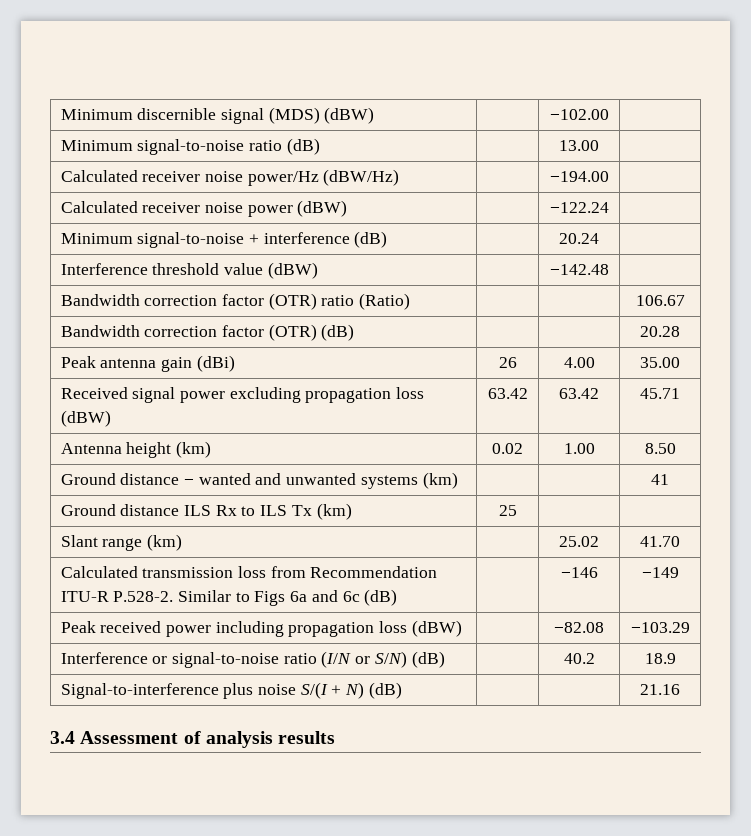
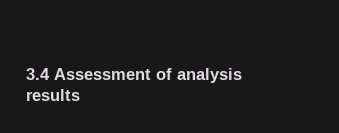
- Minimum discernible signal (MDS) (dBW) | | −102.00 |
- Minimum signal-to-noise ratio (dB) | | 13.00 |
- Calculated receiver noise power/Hz (dBW/Hz) | | −194.00 |
- Calculated receiver noise power (dBW) | | −122.24 |
- Minimum signal-to-noise + interference (dB) | | 20.24 |
- Interference threshold value (dBW) | | −142.48 |
- Bandwidth correction factor (OTR) ratio (Ratio) | | | 106.67
- Bandwidth correction factor (OTR) (dB) | | | 20.28
- Peak antenna gain (dBi) | 26 | 4.00 | 35.00
- Received signal power excluding propagation loss (dBW) | 63.42 | 63.42 | 45.71
- Antenna height (km) | 0.02 | 1.00 | 8.50
- Ground distance − wanted and unwanted systems (km) | | | 41
- Ground distance ILS Rx to ILS Tx (km) | 25 | |
- Slant range (km) | | 25.02 | 41.70
- Calculated transmission loss from Recommendation ITU-R P.528-2. Similar to Figs 6a and 6c (dB) | | −146 | −149
- Peak received power including propagation loss (dBW) | | −82.08 | −103.29
- Interference or signal-to-noise ratio (I/N or S/N) (dB) | | 40.2 | 18.9
- Signal-to-interference plus noise S/(I + N) (dB) | | | 21.16

